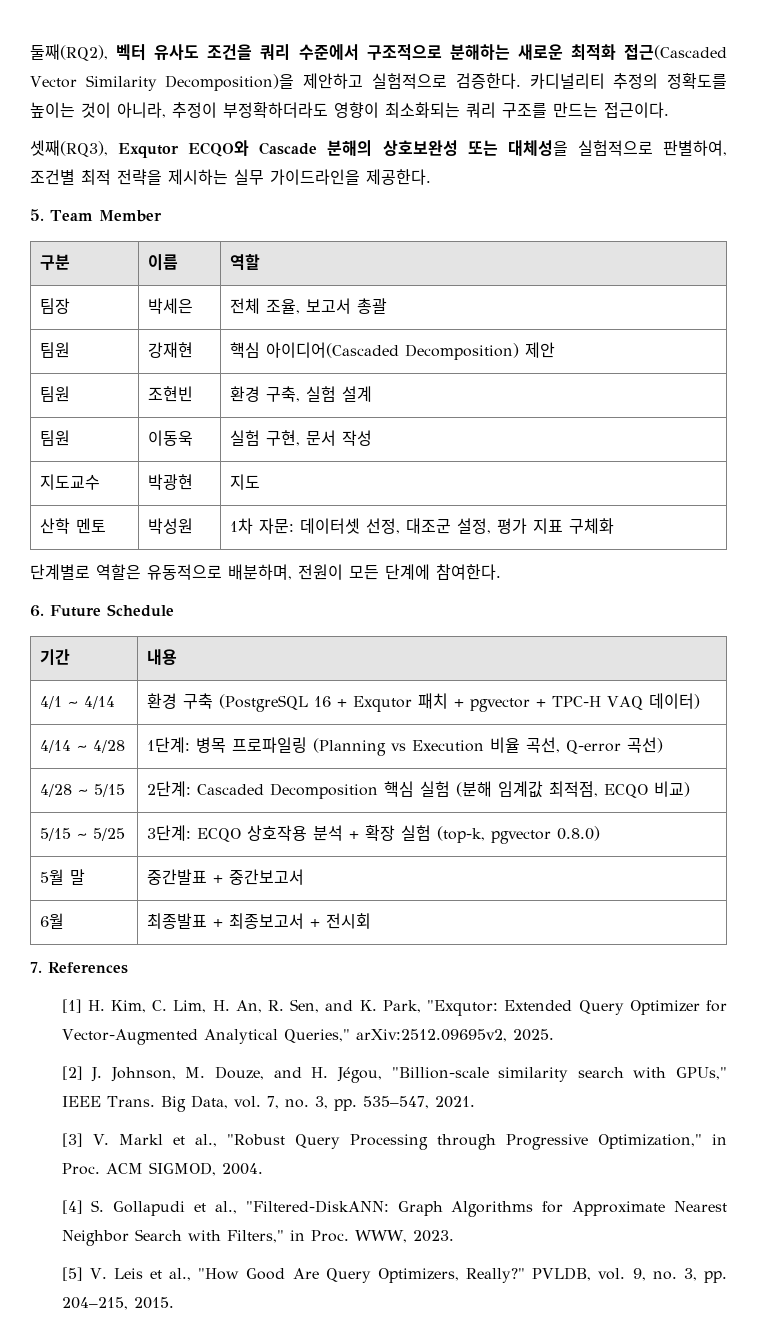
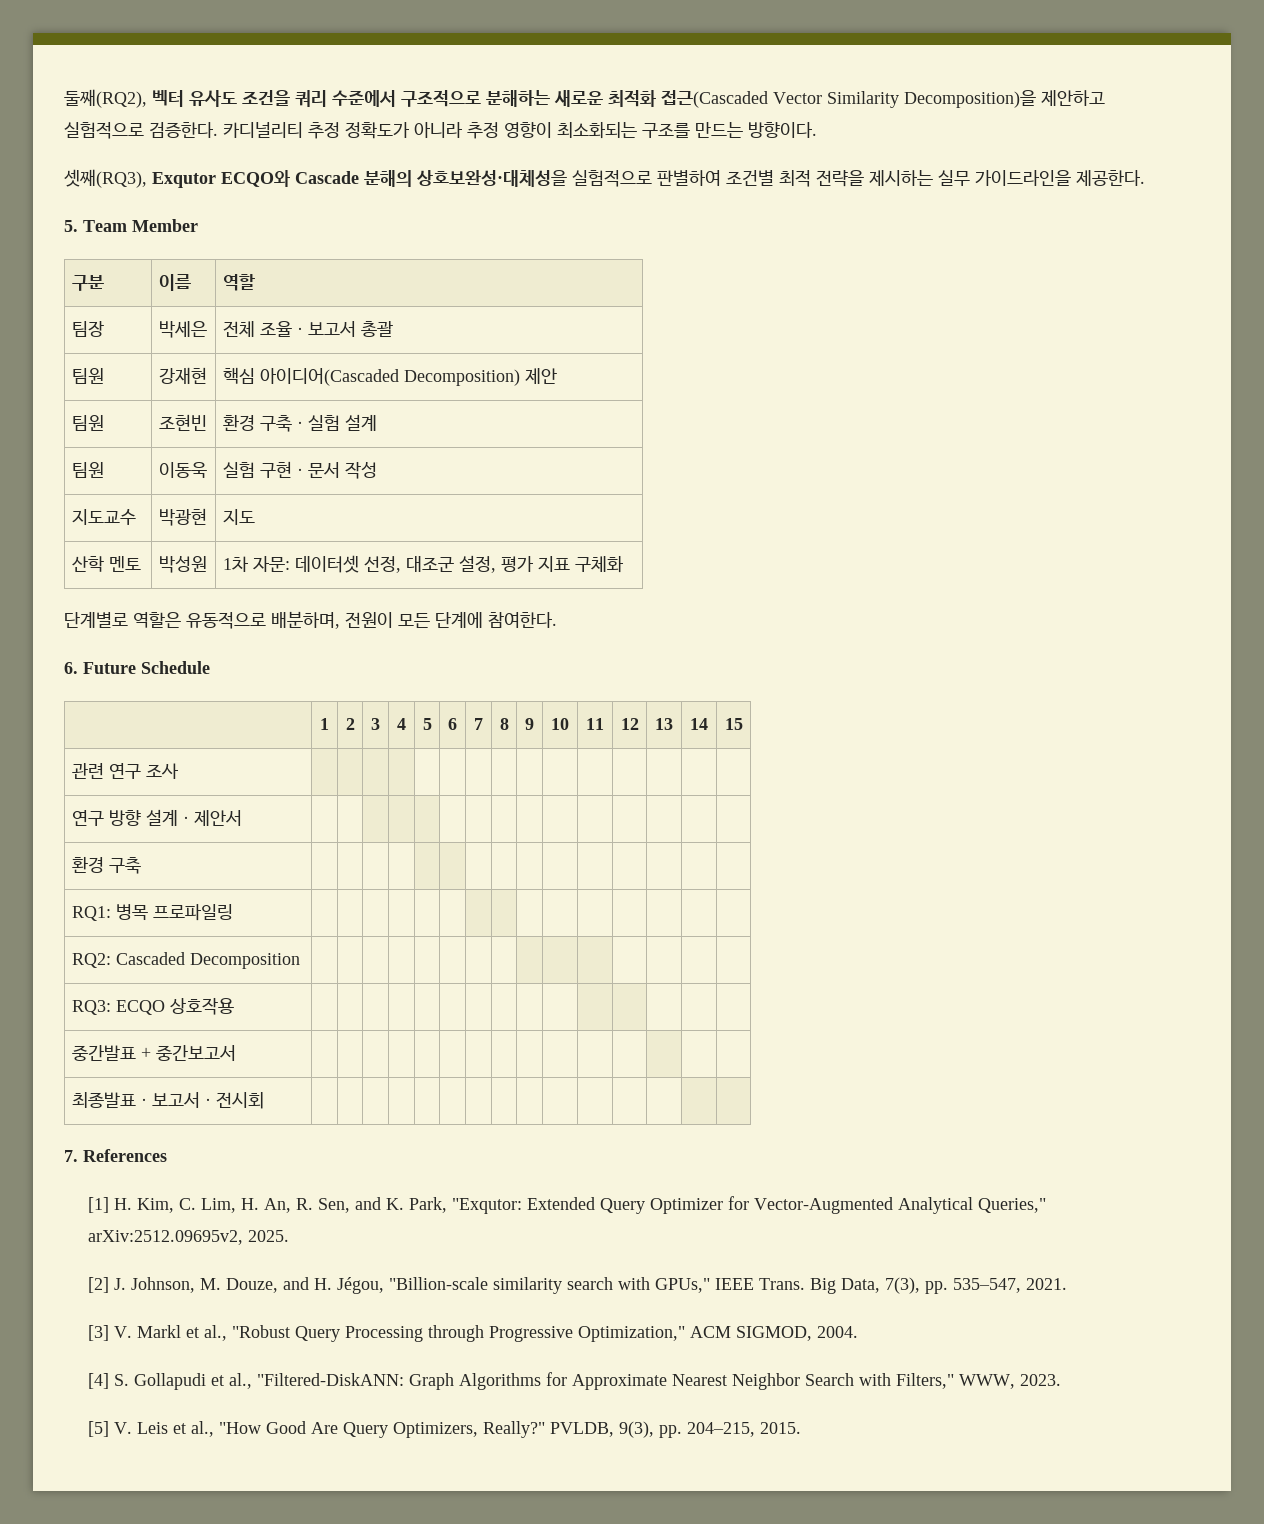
- 카디널리티 추정의 정확도를 높이는 것이 아니라, 추정이 부정확하더라도 영향이 최소화되는 쿼리 구조를 만드는 접근이다.
+ 카디널리티 추정 정확도가 아니라 추정 영향이 최소화되는 구조를 만드는 방향이다.
- 셋째(RQ3), Exqutor ECQO와 Cascade 분해의 상호보완성 또는 대체성을 실험적으로 판별하여, 조건별 최적 전략을 제시하는 실무 가이드라인을 제공한다.
+ 셋째(RQ3), Exqutor ECQO와 Cascade 분해의 상호보완성·대체성을 실험적으로 판별하여 조건별 최적 전략을 제시하는 실무 가이드라인을 제공한다.
- 팀장 | 박세은 | 전체 조율, 보고서 총괄
+ 팀장 | 박세은 | 전체 조율 · 보고서 총괄
- 팀원 | 조현빈 | 환경 구축, 실험 설계
+ 팀원 | 조현빈 | 환경 구축 · 실험 설계
- 팀원 | 이동욱 | 실험 구현, 문서 작성
+ 팀원 | 이동욱 | 실험 구현 · 문서 작성
- 기간 | 내용
- 4/1 ~ 4/14 | 환경 구축 (PostgreSQL 16 + Exqutor 패치 + pgvector + TPC-H VAQ 데이터)
- 4/14 ~ 4/28 | 1단계: 병목 프로파일링 (Planning vs Execution 비율 곡선, Q-error 곡선)
- 4/28 ~ 5/15 | 2단계: Cascaded Decomposition 핵심 실험 (분해 임계값 최적점, ECQO 비교)
- 5/15 ~ 5/25 | 3단계: ECQO 상호작용 분석 + 확장 실험 (top-k, pgvector 0.8.0)
- 5월 말 | 중간발표 + 중간보고서
- 6월 | 최종발표 + 최종보고서 + 전시회
+ | 1 | 2 | 3 | 4 | 5 | 6 | 7 | 8 | 9 | 10 | 11 | 12 | 13 | 14 | 15
+ 관련 연구 조사 | | | | | | | | | | | | | | |
+ 연구 방향 설계 · 제안서 | | | | | | | | | | | | | | |
+ 환경 구축 | | | | | | | | | | | | | | |
+ RQ1: 병목 프로파일링 | | | | | | | | | | | | | | |
+ RQ2: Cascaded Decomposition | | | | | | | | | | | | | | |
+ RQ3: ECQO 상호작용 | | | | | | | | | | | | | | |
+ 중간발표 + 중간보고서 | | | | | | | | | | | | | | |
+ 최종발표 · 보고서 · 전시회 | | | | | | | | | | | | | | |
- Big Data, vol. 7, no. 3, pp. 535–547, 2021.
+ Big Data, 7(3), pp. 535–547, 2021.
- [3] V. Markl et al., "Robust Query Processing through Progressive Optimization," in Proc. ACM SIGMOD, 2004.
+ [3] V. Markl et al., "Robust Query Processing through Progressive Optimization," ACM SIGMOD, 2004.
- [4] S. Gollapudi et al., "Filtered-DiskANN: Graph Algorithms for Approximate Nearest Neighbor Search with Filters," in Proc. WWW, 2023.
+ [4] S. Gollapudi et al., "Filtered-DiskANN: Graph Algorithms for Approximate Nearest Neighbor Search with Filters," WWW, 2023.
- PVLDB, vol. 9, no. 3, pp. 204–215, 2015.
+ PVLDB, 9(3), pp. 204–215, 2015.

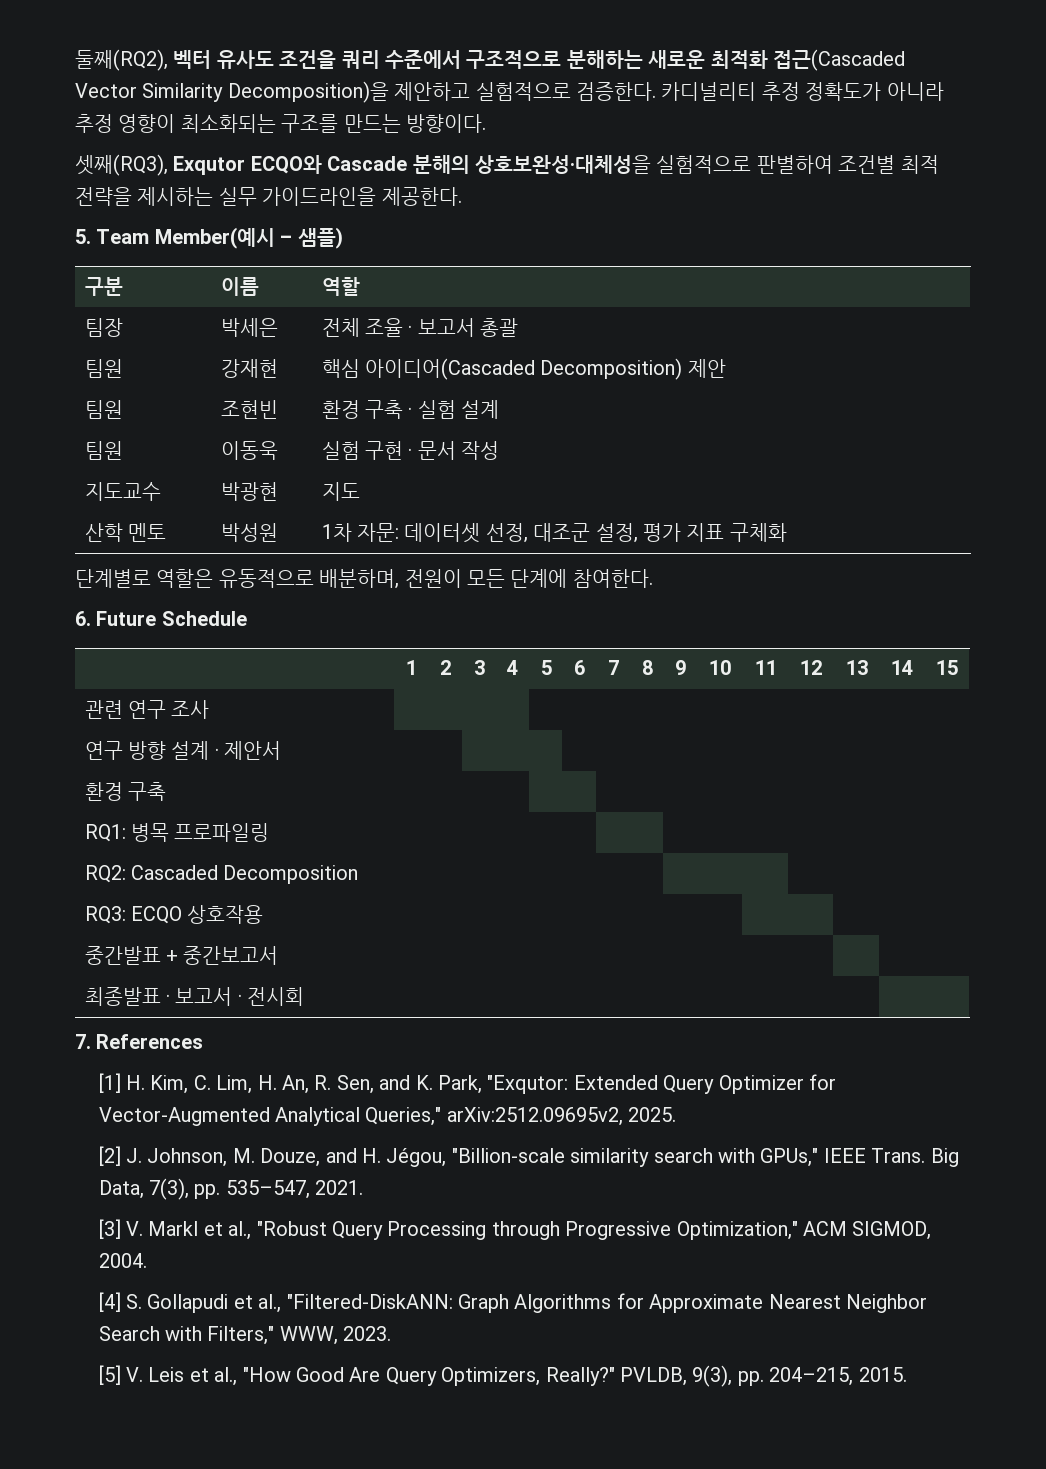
- 5. Team Member
+ 5. Team Member(예시 – 샘플)

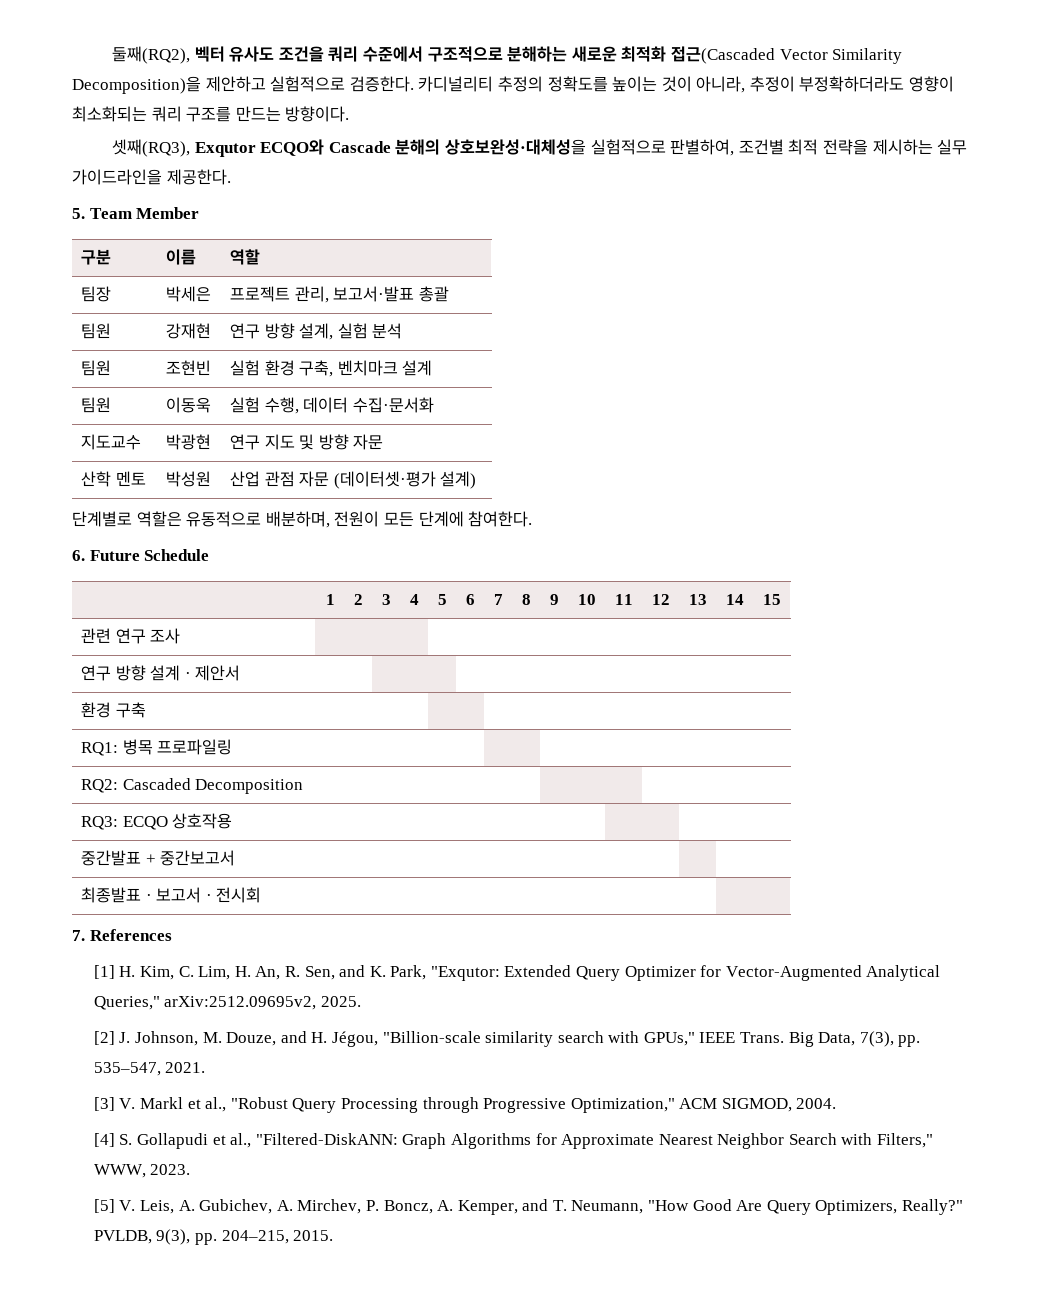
- 카디널리티 추정 정확도가 아니라 추정 영향이 최소화되는 구조를 만드는 방향이다.
+ 카디널리티 추정의 정확도를 높이는 것이 아니라, 추정이 부정확하더라도 영향이 최소화되는 쿼리 구조를 만드는 방향이다.
- 셋째(RQ3), Exqutor ECQO와 Cascade 분해의 상호보완성·대체성을 실험적으로 판별하여 조건별 최적 전략을 제시하는 실무 가이드라인을 제공한다.
+ 셋째(RQ3), Exqutor ECQO와 Cascade 분해의 상호보완성·대체성을 실험적으로 판별하여, 조건별 최적 전략을 제시하는 실무 가이드라인을 제공한다.
- 5. Team Member(예시 – 샘플)
+ 5. Team Member
- 팀장 | 박세은 | 전체 조율 · 보고서 총괄
+ 팀장 | 박세은 | 프로젝트 관리, 보고서·발표 총괄
- 팀원 | 강재현 | 핵심 아이디어(Cascaded Decomposition) 제안
- 팀원 | 조현빈 | 환경 구축 · 실험 설계
+ 팀원 | 강재현 | 연구 방향 설계, 실험 분석
+ 팀원 | 조현빈 | 실험 환경 구축, 벤치마크 설계
- 팀원 | 이동욱 | 실험 구현 · 문서 작성
+ 팀원 | 이동욱 | 실험 수행, 데이터 수집·문서화
- 지도교수 | 박광현 | 지도
+ 지도교수 | 박광현 | 연구 지도 및 방향 자문
- 산학 멘토 | 박성원 | 1차 자문: 데이터셋 선정, 대조군 설정, 평가 지표 구체화
+ 산학 멘토 | 박성원 | 산업 관점 자문 (데이터셋·평가 설계)
- [5] V. Leis et al., "How Good Are Query Optimizers, Really?"
+ [5] V. Leis, A. Gubichev, A. Mirchev, P. Boncz, A. Kemper, and T. Neumann, "How Good Are Query Optimizers, Really?"

